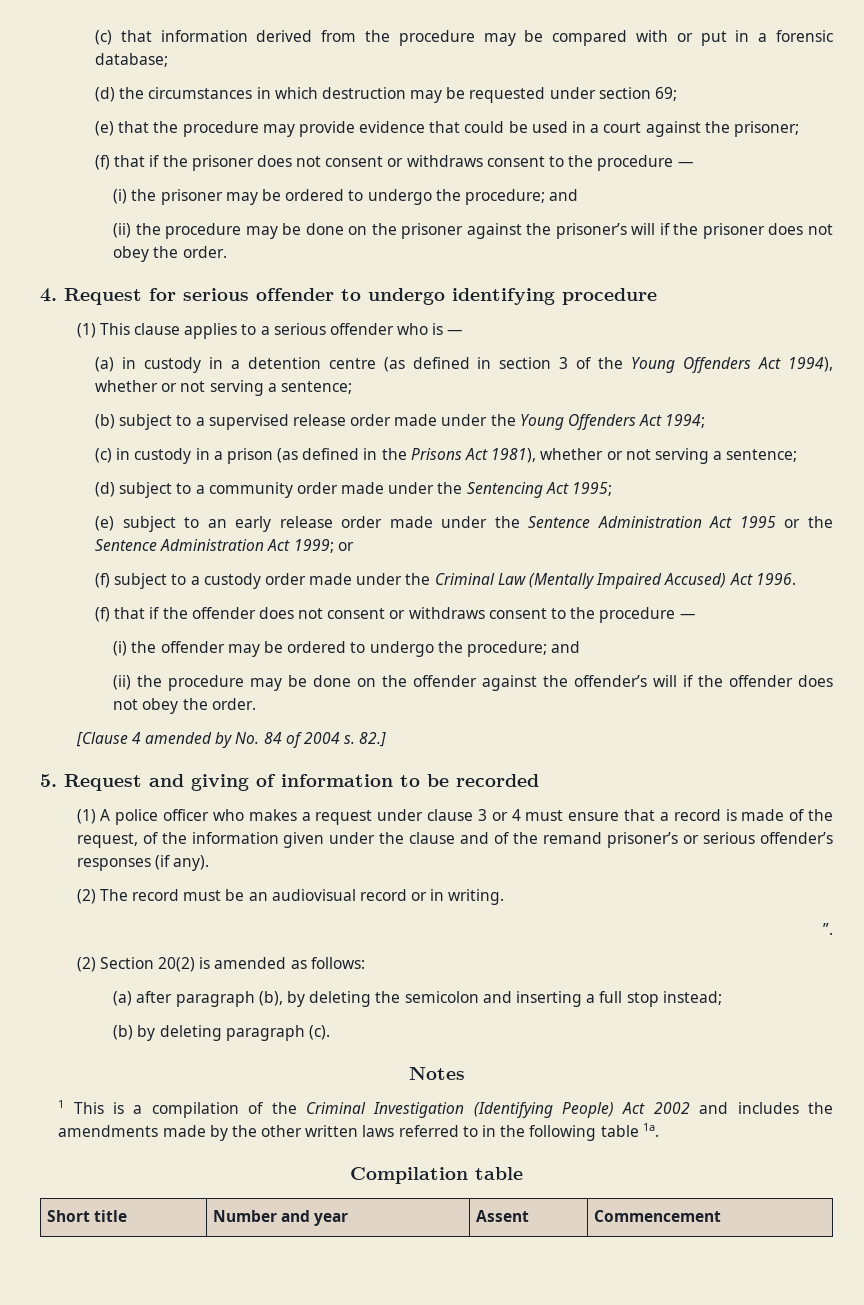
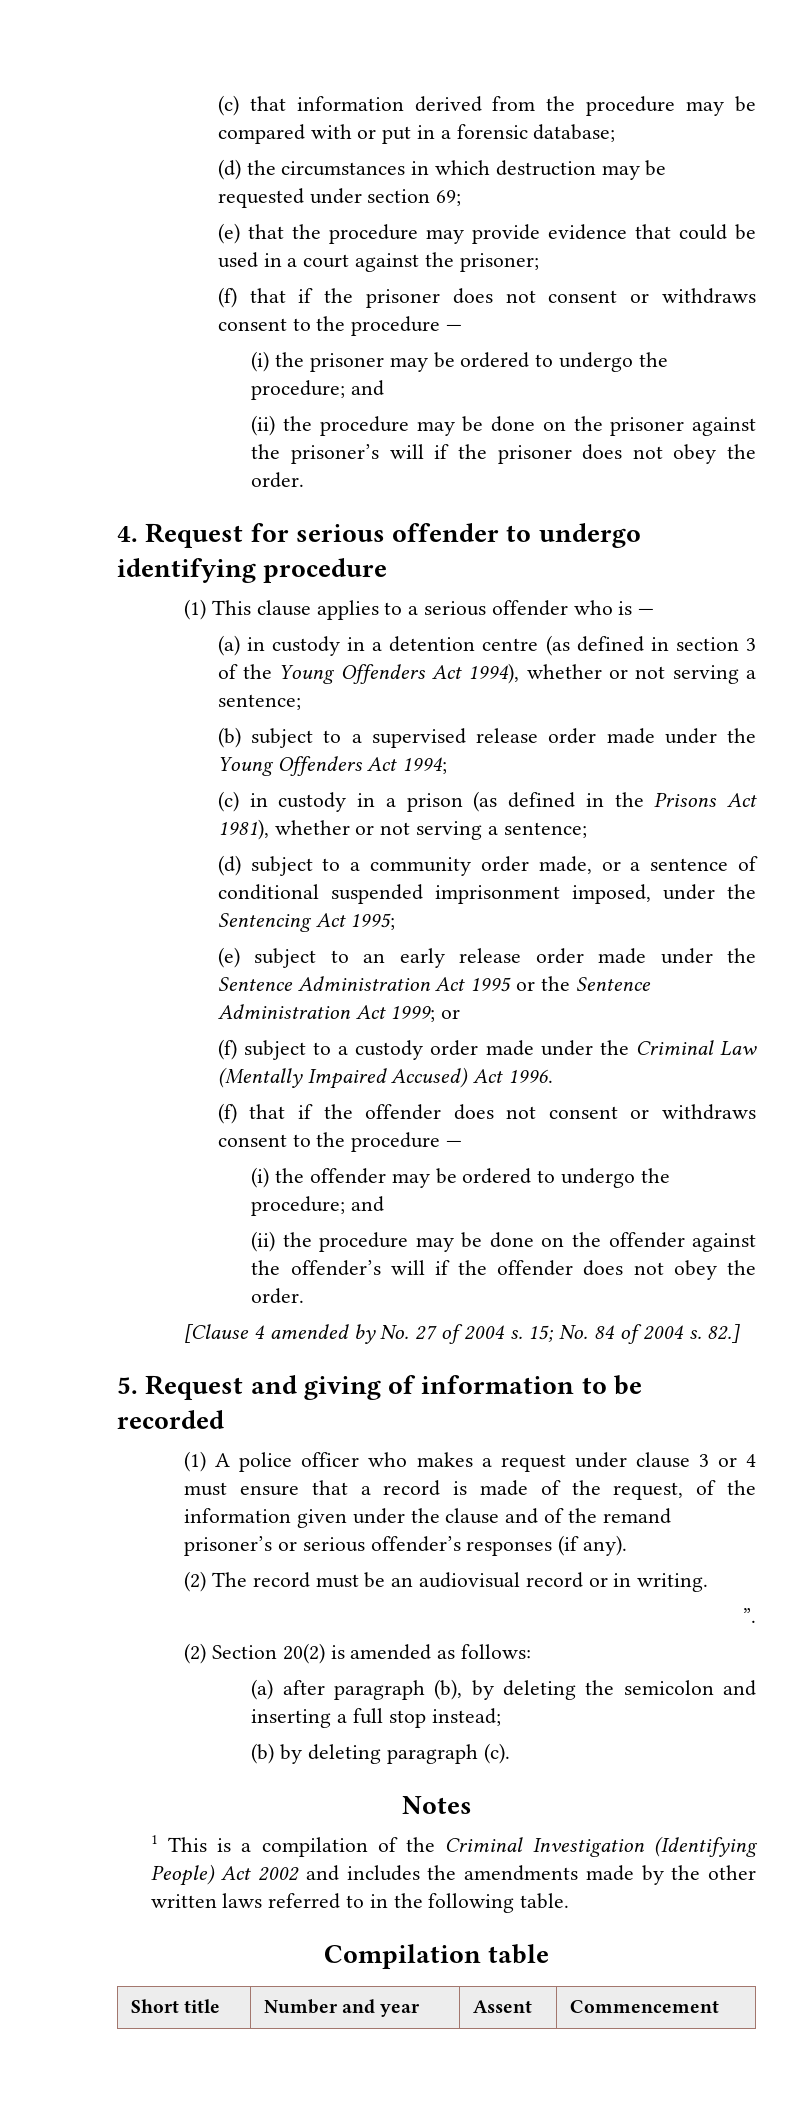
- (d) subject to a community order made under the Sentencing Act 1995;
+ (d) subject to a community order made, or a sentence of conditional suspended imprisonment imposed, under the Sentencing Act 1995;
- [Clause 4 amended by No. 84 of 2004 s.
+ [Clause 4 amended by No. 27 of 2004 s. 15; No. 84 of 2004 s.
- 1 This is a compilation of the Criminal Investigation (Identifying People) Act 2002 and includes the amendments made by the other written laws referred to in the following table 1a.
+ 1 This is a compilation of the Criminal Investigation (Identifying People) Act 2002 and includes the amendments made by the other written laws referred to in the following table.

